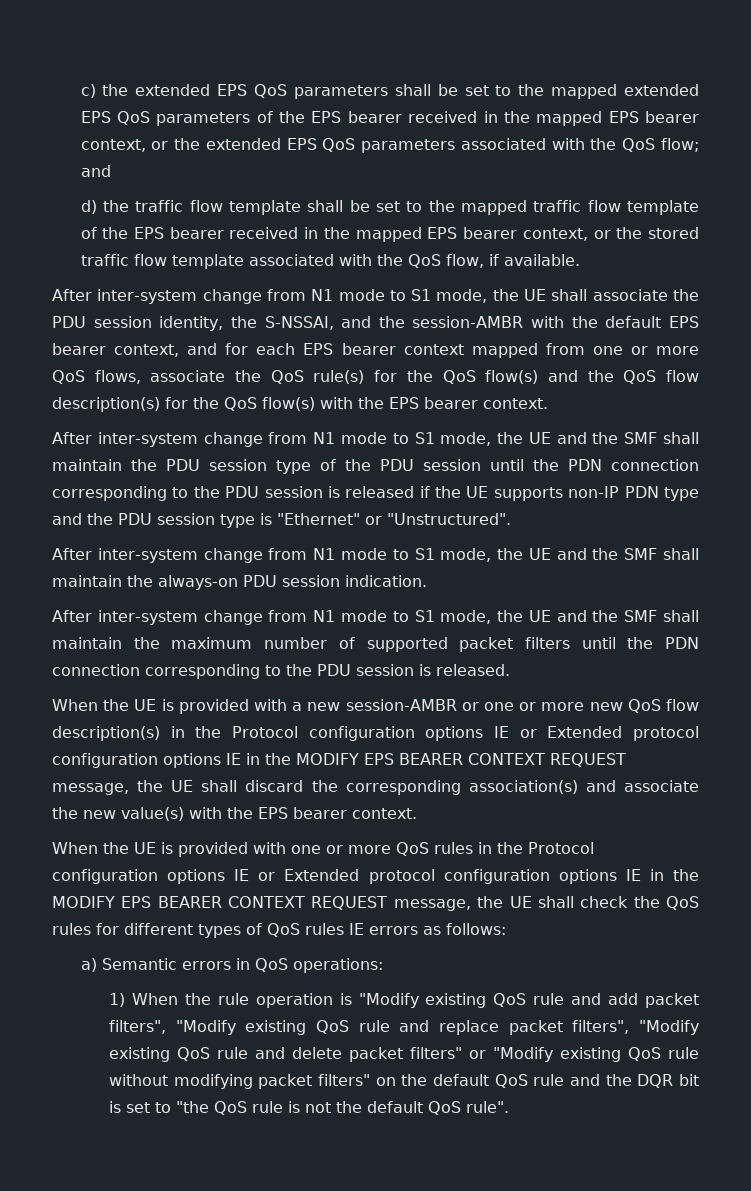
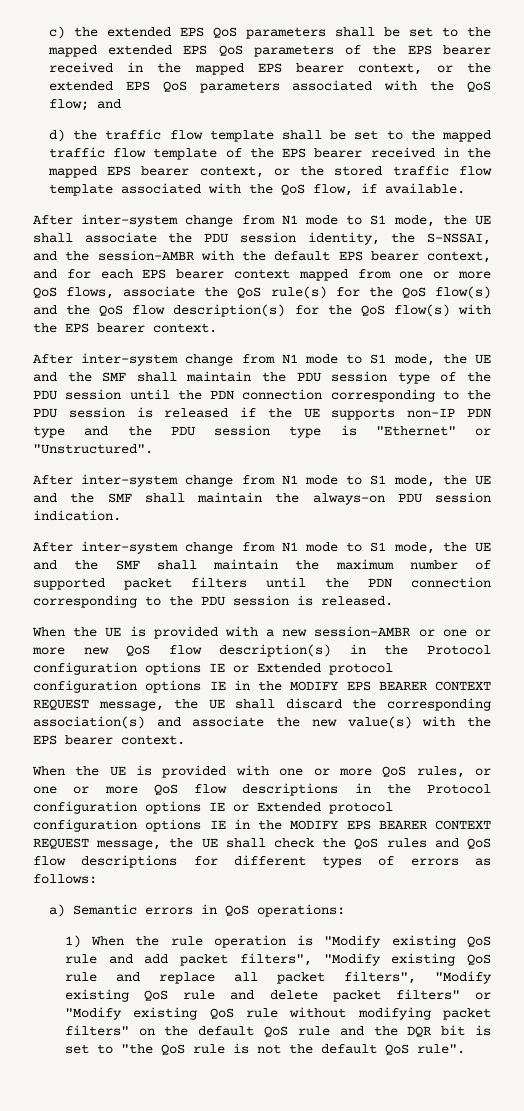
- When the UE is provided with one or more QoS rules in the Protocol configuration options IE or Extended protocol configuration options IE in the MODIFY EPS BEARER CONTEXT REQUEST message, the UE shall check the QoS rules for different types of QoS rules IE errors as follows:
+ When the UE is provided with one or more QoS rules, or one or more QoS flow descriptions in the Protocol configuration options IE or Extended protocol configuration options IE in the MODIFY EPS BEARER CONTEXT REQUEST message, the UE shall check the QoS rules and QoS flow descriptions for different types of errors as follows:
- 1) When the rule operation is "Modify existing QoS rule and add packet filters", "Modify existing QoS rule and replace packet filters", "Modify existing QoS rule and delete packet filters" or "Modify existing QoS rule without modifying packet filters" on the default QoS rule and the DQR bit is set to "the QoS rule is not the default QoS rule".
+ 1) When the rule operation is "Modify existing QoS rule and add packet filters", "Modify existing QoS rule and replace all packet filters", "Modify existing QoS rule and delete packet filters" or "Modify existing QoS rule without modifying packet filters" on the default QoS rule and the DQR bit is set to "the QoS rule is not the default QoS rule".

